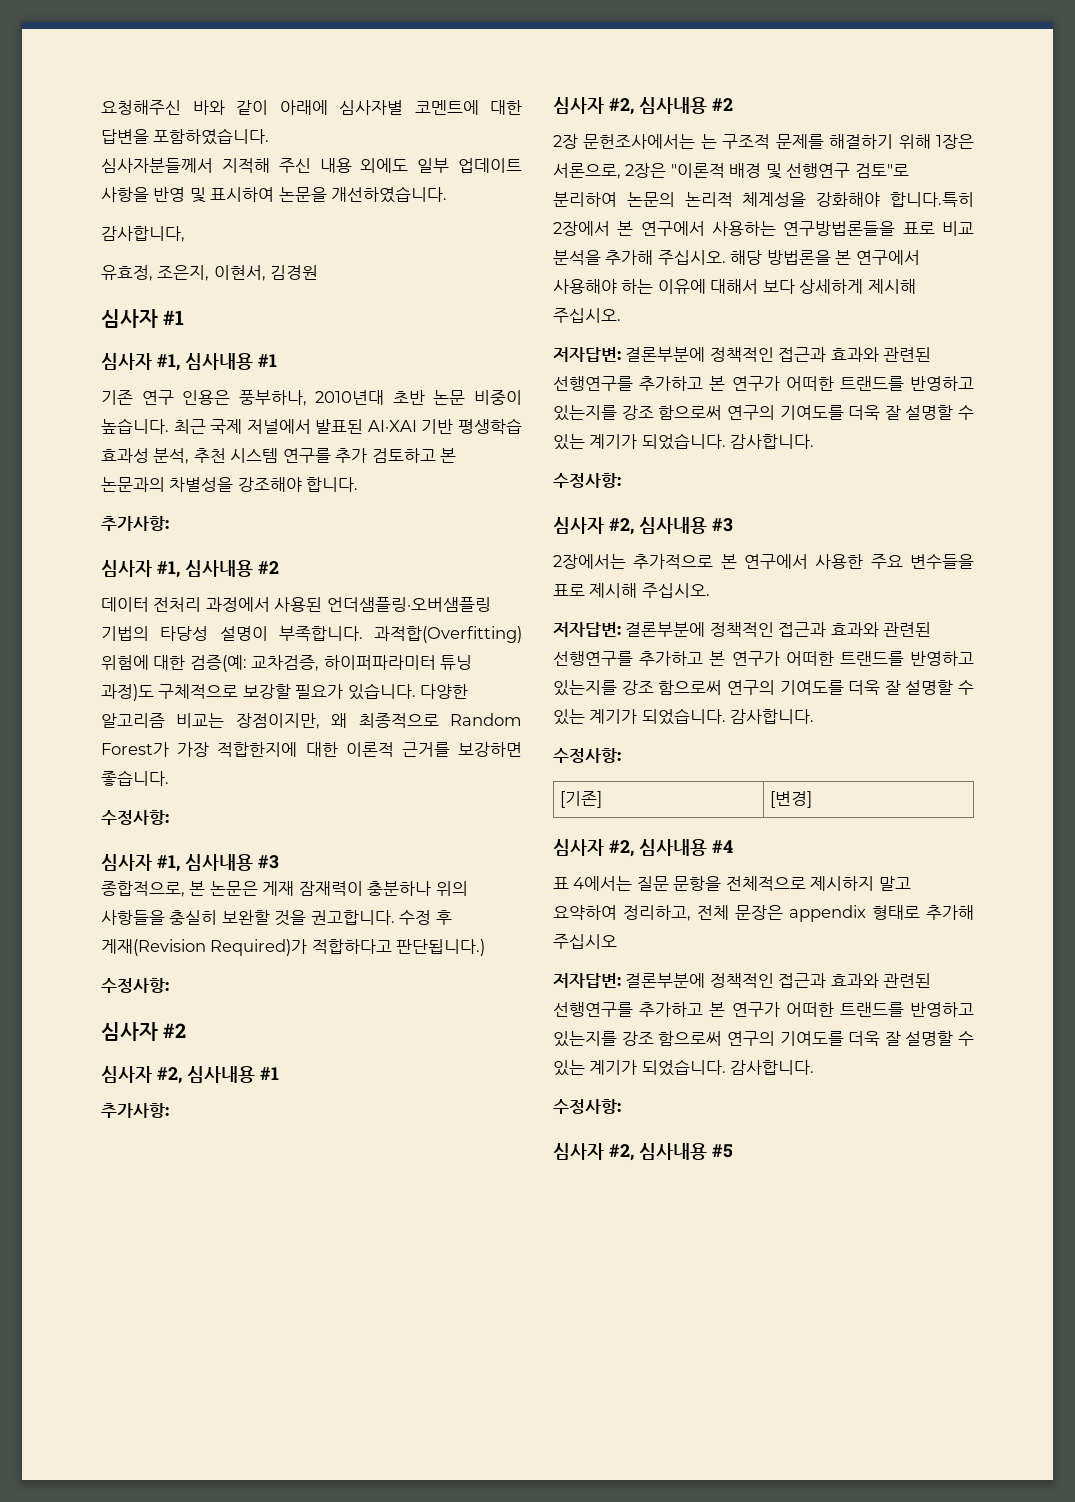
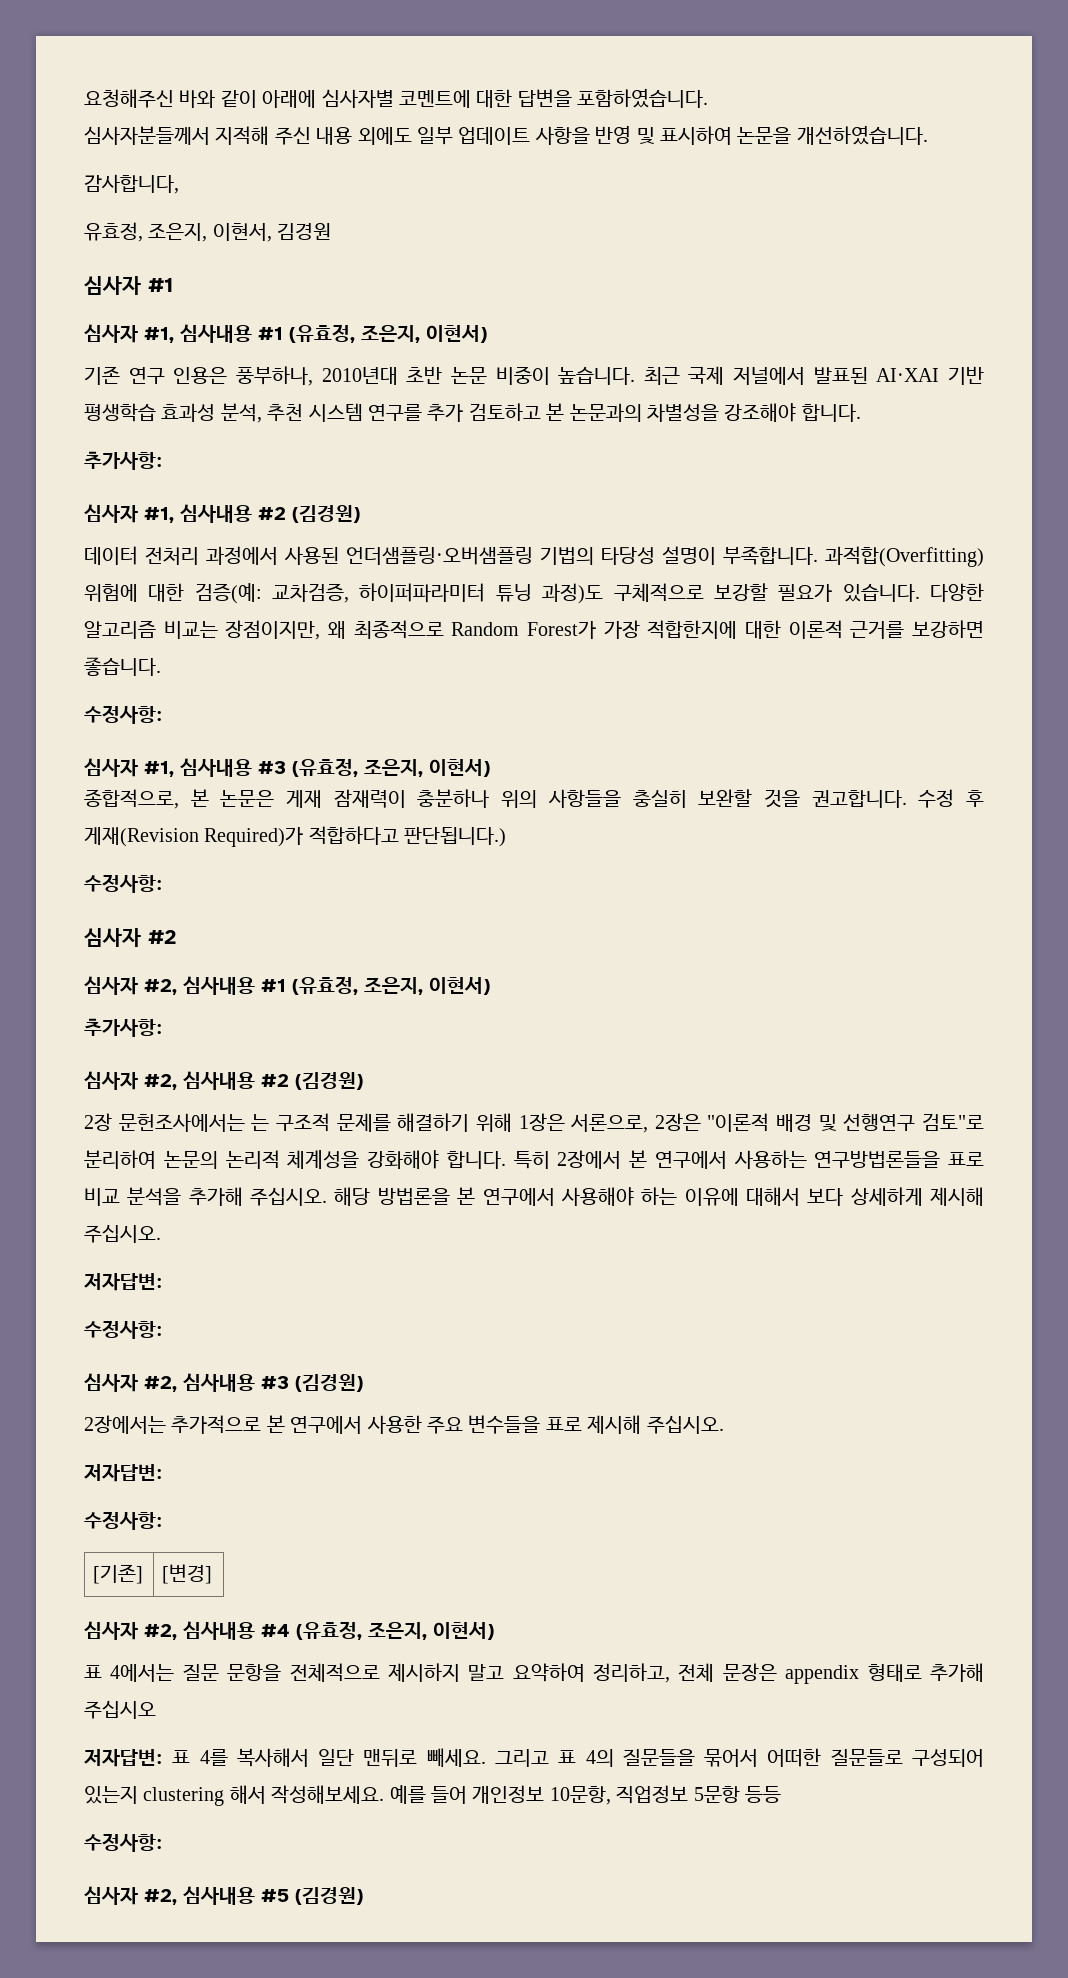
- 심사자 #1, 심사내용 #1
+ 심사자 #1, 심사내용 #1 (유효정, 조은지, 이현서)
- 심사자 #1, 심사내용 #2
+ 심사자 #1, 심사내용 #2 (김경원)
- 심사자 #1, 심사내용 #3
+ 심사자 #1, 심사내용 #3 (유효정, 조은지, 이현서)
- 심사자 #2, 심사내용 #1
+ 심사자 #2, 심사내용 #1 (유효정, 조은지, 이현서)
- 심사자 #2, 심사내용 #2
+ 심사자 #2, 심사내용 #2 (김경원)
- 2장 문헌조사에서는 는 구조적 문제를 해결하기 위해 1장은 서론으로, 2장은 "이론적 배경 및 선행연구 검토"로 분리하여 논문의 논리적 체계성을 강화해야 합니다.특히 2장에서 본 연구에서 사용하는 연구방법론들을 표로 비교 분석을 추가해 주십시오.
+ 2장 문헌조사에서는 는 구조적 문제를 해결하기 위해 1장은 서론으로, 2장은 "이론적 배경 및 선행연구 검토"로 분리하여 논문의 논리적 체계성을 강화해야 합니다. 특히 2장에서 본 연구에서 사용하는 연구방법론들을 표로 비교 분석을 추가해 주십시오.
  해당 방법론을 본 연구에서 사용해야 하는 이유에 대해서 보다 상세하게 제시해 주십시오.
- 저자답변: 결론부분에 정책적인 접근과 효과와 관련된 선행연구를 추가하고 본 연구가 어떠한 트랜드를 반영하고 있는지를 강조 함으로써 연구의 기여도를 더욱 잘 설명할 수 있는 계기가 되었습니다. 감사합니다.
+ 저자답변:
- 심사자 #2, 심사내용 #3
+ 심사자 #2, 심사내용 #3 (김경원)
  2장에서는 추가적으로 본 연구에서 사용한 주요 변수들을 표로 제시해 주십시오.
- 저자답변: 결론부분에 정책적인 접근과 효과와 관련된 선행연구를 추가하고 본 연구가 어떠한 트랜드를 반영하고 있는지를 강조 함으로써 연구의 기여도를 더욱 잘 설명할 수 있는 계기가 되었습니다. 감사합니다.
+ 저자답변:
- 심사자 #2, 심사내용 #4
+ 심사자 #2, 심사내용 #4 (유효정, 조은지, 이현서)
  표 4에서는 질문 문항을 전체적으로 제시하지 말고 요약하여 정리하고, 전체 문장은 appendix 형태로 추가해 주십시오
- 저자답변: 결론부분에 정책적인 접근과 효과와 관련된 선행연구를 추가하고 본 연구가 어떠한 트랜드를 반영하고 있는지를 강조 함으로써 연구의 기여도를 더욱 잘 설명할 수 있는 계기가 되었습니다. 감사합니다.
+ 저자답변: 표 4를 복사해서 일단 맨뒤로 빼세요. 그리고 표 4의 질문들을 묶어서 어떠한 질문들로 구성되어 있는지 clustering 해서 작성해보세요. 예를 들어 개인정보 10문항, 직업정보 5문항 등등
- 심사자 #2, 심사내용 #5
+ 심사자 #2, 심사내용 #5 (김경원)

